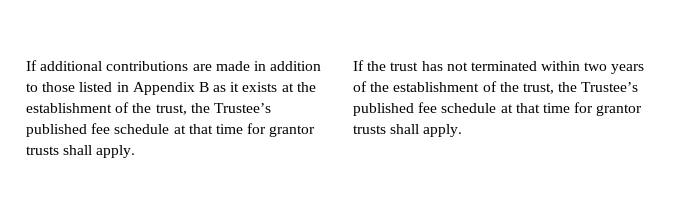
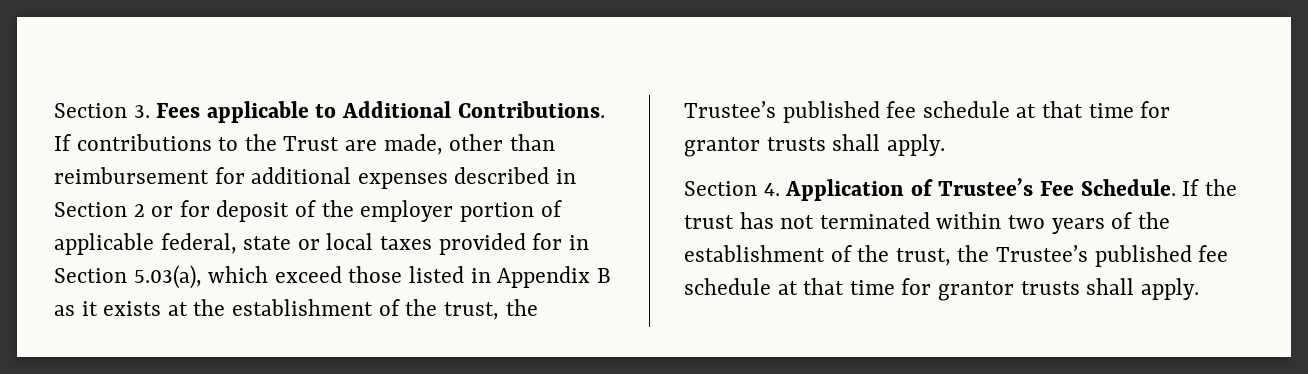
- If additional contributions are made in addition to those listed in Appendix B as it exists at the establishment of the trust, the Trustee’s published fee schedule at that time for grantor trusts shall apply.
+ Section 3. Fees applicable to Additional Contributions. If contributions to the Trust are made, other than reimbursement for additional expenses described in Section 2 or for deposit of the employer portion of applicable federal, state or local taxes provided for in Section 5.03(a), which exceed those listed in Appendix B as it exists at the establishment of the trust, the Trustee’s published fee schedule at that time for grantor trusts shall apply.
+ Section 4. Application of Trustee’s Fee Schedule.

